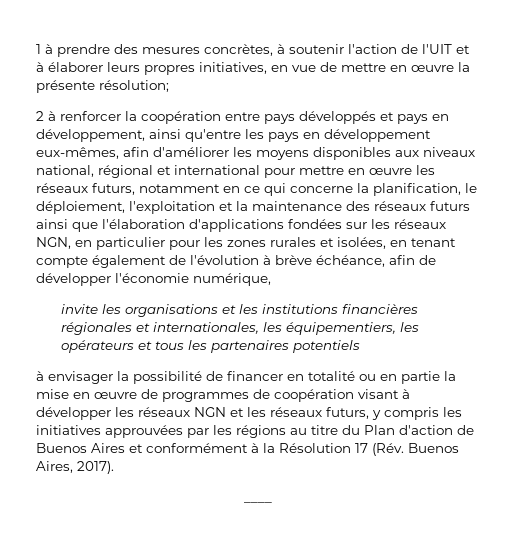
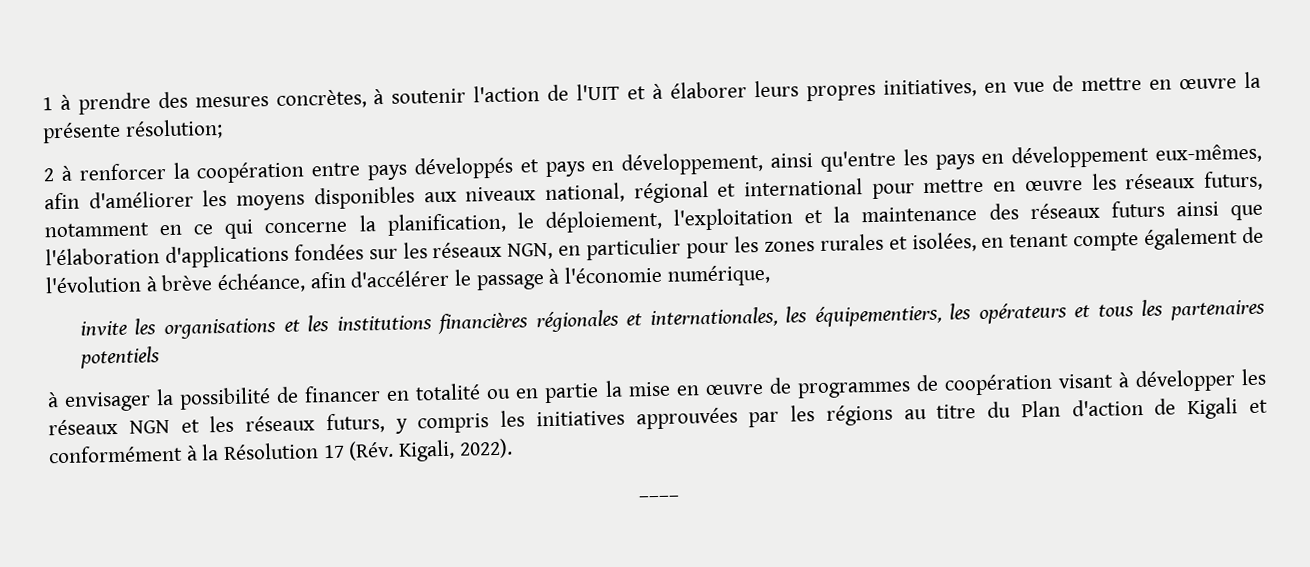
- 2 à renforcer la coopération entre pays développés et pays en développement, ainsi qu'entre les pays en développement eux-mêmes, afin d'améliorer les moyens disponibles aux niveaux national, régional et international pour mettre en œuvre les réseaux futurs, notamment en ce qui concerne la planification, le déploiement, l'exploitation et la maintenance des réseaux futurs ainsi que l'élaboration d'applications fondées sur les réseaux NGN, en particulier pour les zones rurales et isolées, en tenant compte également de l'évolution à brève échéance, afin de développer l'économie numérique,
+ 2 à renforcer la coopération entre pays développés et pays en développement, ainsi qu'entre les pays en développement eux-mêmes, afin d'améliorer les moyens disponibles aux niveaux national, régional et international pour mettre en œuvre les réseaux futurs, notamment en ce qui concerne la planification, le déploiement, l'exploitation et la maintenance des réseaux futurs ainsi que l'élaboration d'applications fondées sur les réseaux NGN, en particulier pour les zones rurales et isolées, en tenant compte également de l'évolution à brève échéance, afin d'accélérer le passage à l'économie numérique,
- à envisager la possibilité de financer en totalité ou en partie la mise en œuvre de programmes de coopération visant à développer les réseaux NGN et les réseaux futurs, y compris les initiatives approuvées par les régions au titre du Plan d'action de Buenos Aires et conformément à la Résolution 17 (Rév. Buenos Aires, 2017).
+ à envisager la possibilité de financer en totalité ou en partie la mise en œuvre de programmes de coopération visant à développer les réseaux NGN et les réseaux futurs, y compris les initiatives approuvées par les régions au titre du Plan d'action de Kigali et conformément à la Résolution 17 (Rév. Kigali, 2022).

